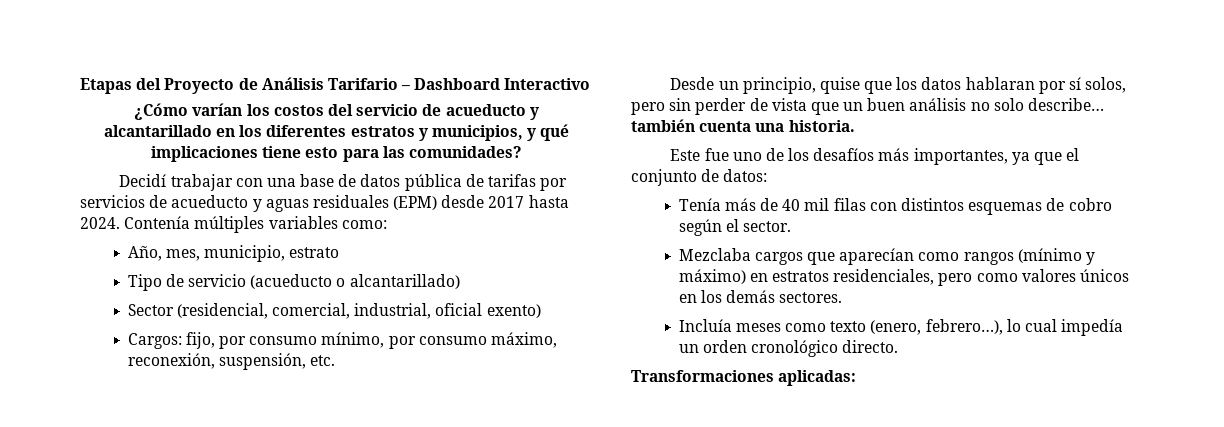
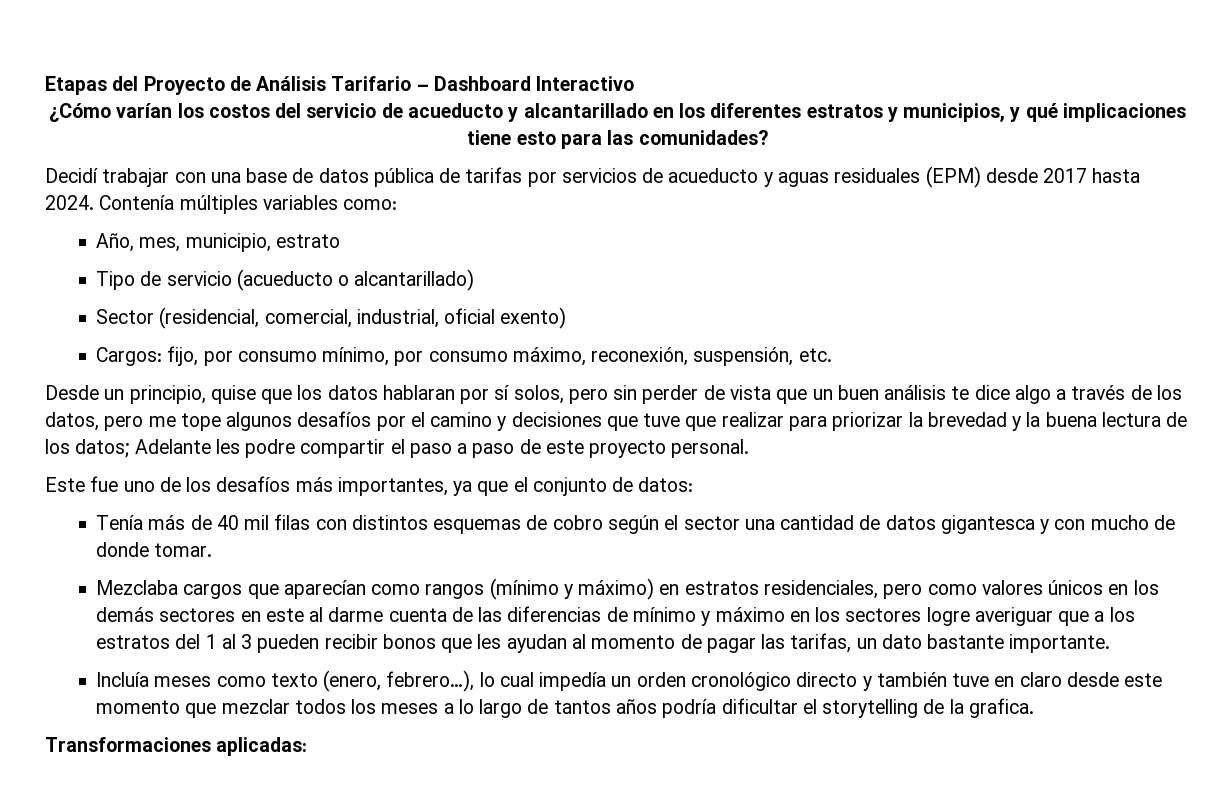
- Desde un principio, quise que los datos hablaran por sí solos, pero sin perder de vista que un buen análisis no solo describe… también cuenta una historia.
+ Desde un principio, quise que los datos hablaran por sí solos, pero sin perder de vista que un buen análisis te dice algo a través de los datos, pero me tope algunos desafíos por el camino y decisiones que tuve que realizar para priorizar la brevedad y la buena lectura de los datos; Adelante les podre compartir el paso a paso de este proyecto personal.
- Tenía más de 40 mil filas con distintos esquemas de cobro según el sector.
+ Tenía más de 40 mil filas con distintos esquemas de cobro según el sector una cantidad de datos gigantesca y con mucho de donde tomar.
- Mezclaba cargos que aparecían como rangos (mínimo y máximo) en estratos residenciales, pero como valores únicos en los demás sectores.
+ Mezclaba cargos que aparecían como rangos (mínimo y máximo) en estratos residenciales, pero como valores únicos en los demás sectores en este al darme cuenta de las diferencias de mínimo y máximo en los sectores logre averiguar que a los estratos del 1 al 3 pueden recibir bonos que les ayudan al momento de pagar las tarifas, un dato bastante importante.
- Incluía meses como texto (enero, febrero…), lo cual impedía un orden cronológico directo.
+ Incluía meses como texto (enero, febrero…), lo cual impedía un orden cronológico directo y también tuve en claro desde este momento que mezclar todos los meses a lo largo de tantos años podría dificultar el storytelling de la grafica.

